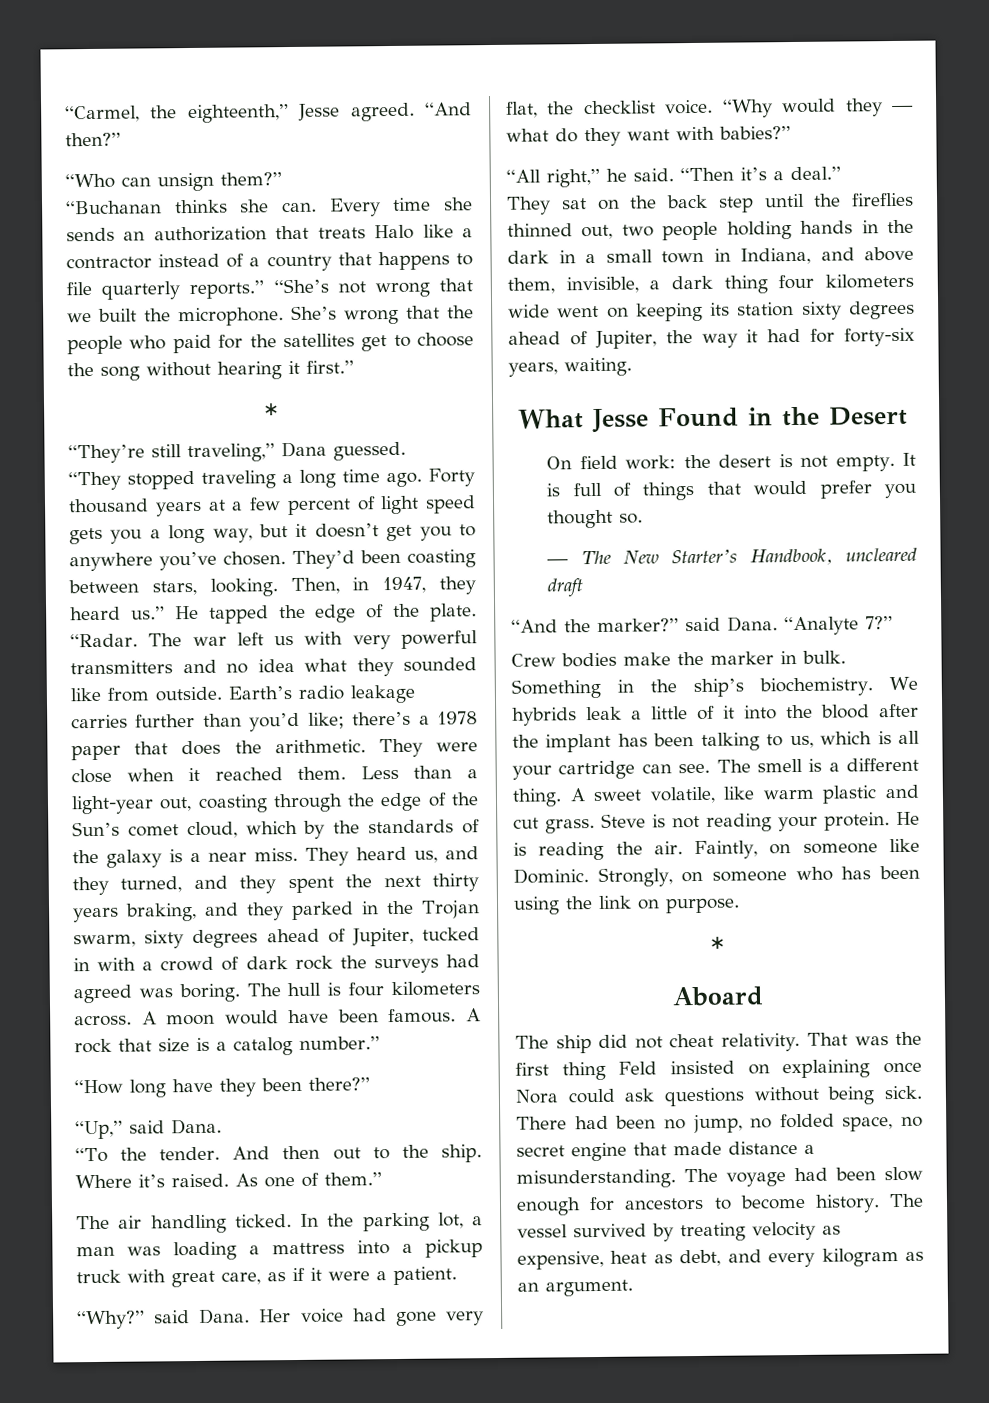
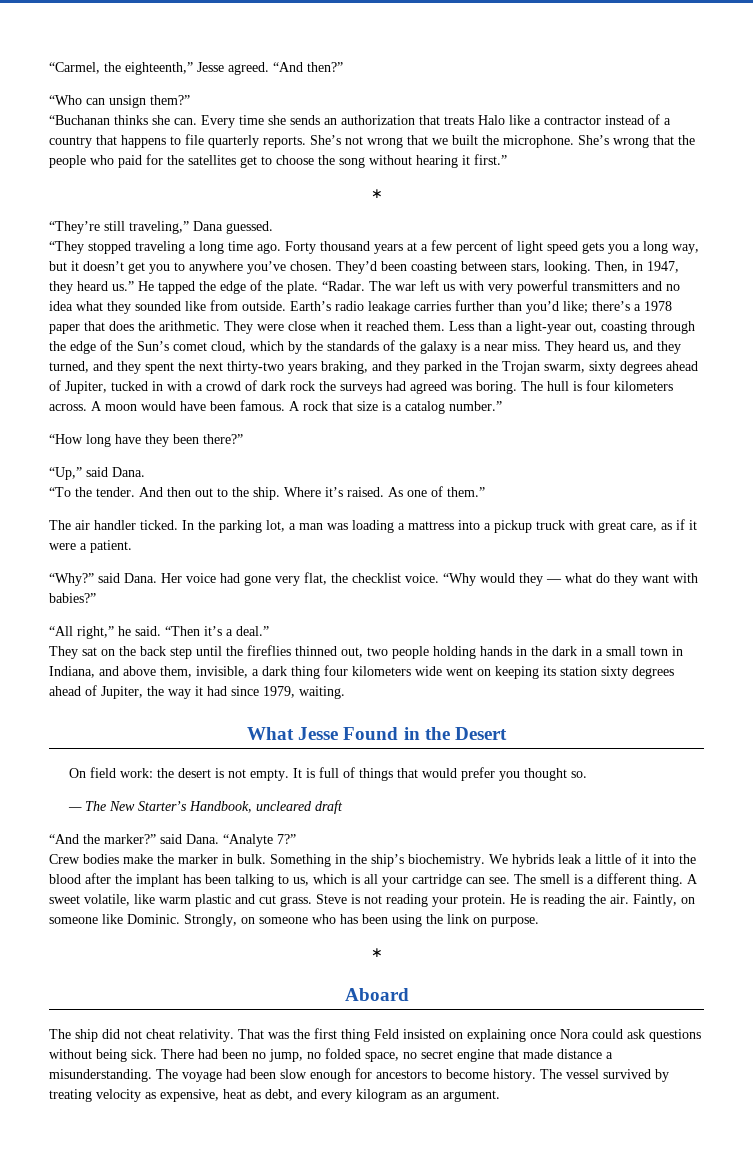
- Every time she sends an authorization that treats Halo like a contractor instead of a country that happens to file quarterly reports.” “She’s not wrong that we built the microphone.
+ Every time she sends an authorization that treats Halo like a contractor instead of a country that happens to file quarterly reports. She’s not wrong that we built the microphone.
- They heard us, and they turned, and they spent the next thirty years braking, and they parked in the Trojan swarm, sixty degrees ahead of Jupiter, tucked in with a crowd of dark rock the surveys had agreed was boring.
+ They heard us, and they turned, and they spent the next thirty-two years braking, and they parked in the Trojan swarm, sixty degrees ahead of Jupiter, tucked in with a crowd of dark rock the surveys had agreed was boring.
- The air handling ticked.
+ The air handler ticked.
- They sat on the back step until the fireflies thinned out, two people holding hands in the dark in a small town in Indiana, and above them, invisible, a dark thing four kilometers wide went on keeping its station sixty degrees ahead of Jupiter, the way it had for forty-six years, waiting.
+ They sat on the back step until the fireflies thinned out, two people holding hands in the dark in a small town in Indiana, and above them, invisible, a dark thing four kilometers wide went on keeping its station sixty degrees ahead of Jupiter, the way it had since 1979, waiting.

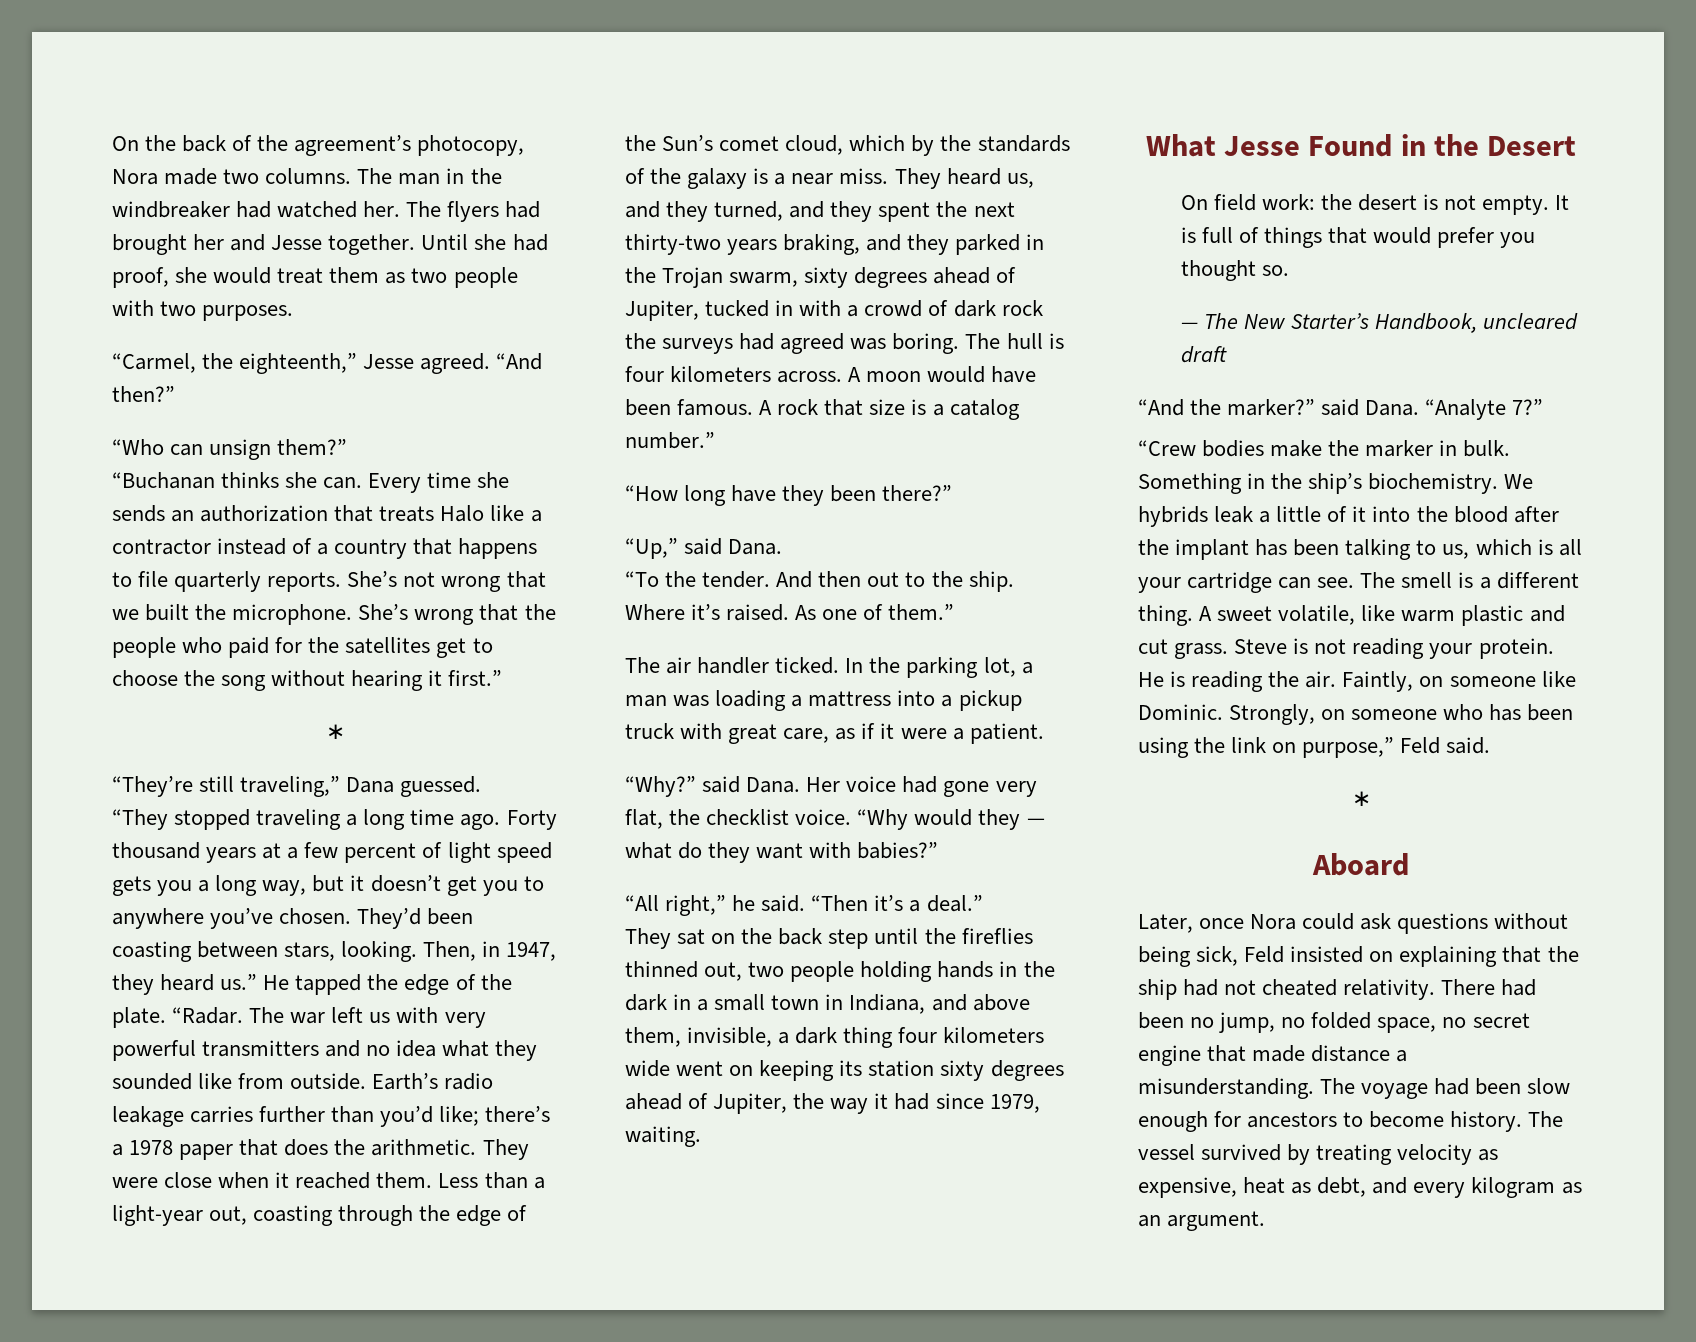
+ On the back of the agreement’s photocopy, Nora made two columns. The man in the windbreaker had watched her. The flyers had brought her and Jesse together. Until she had proof, she would treat them as two people with two purposes.
- Crew bodies make the marker in bulk.
+ “Crew bodies make the marker in bulk.
- Strongly, on someone who has been using the link on purpose.
+ Strongly, on someone who has been using the link on purpose,” Feld said.
- The ship did not cheat relativity. That was the first thing Feld insisted on explaining once Nora could ask questions without being sick.
+ Later, once Nora could ask questions without being sick, Feld insisted on explaining that the ship had not cheated relativity.

